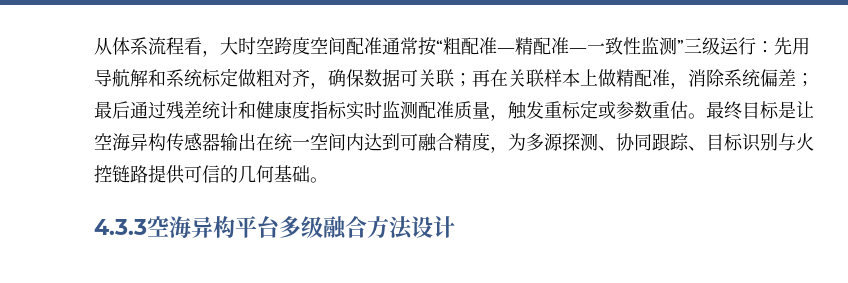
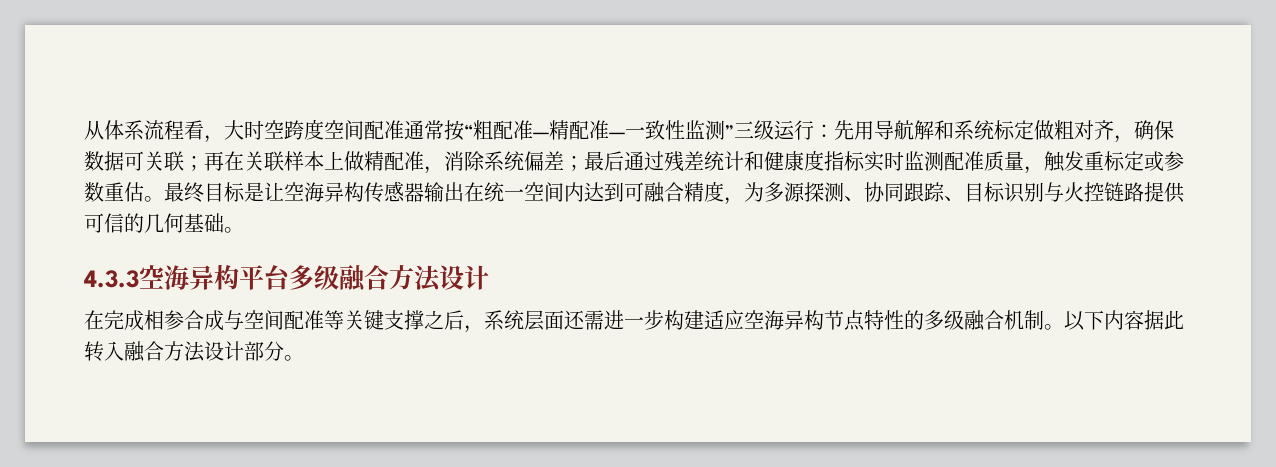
+ 在完成相参合成与空间配准等关键支撑之后，系统层面还需进一步构建适应空海异构节点特性的多级融合机制。以下内容据此转入融合方法设计部分。

